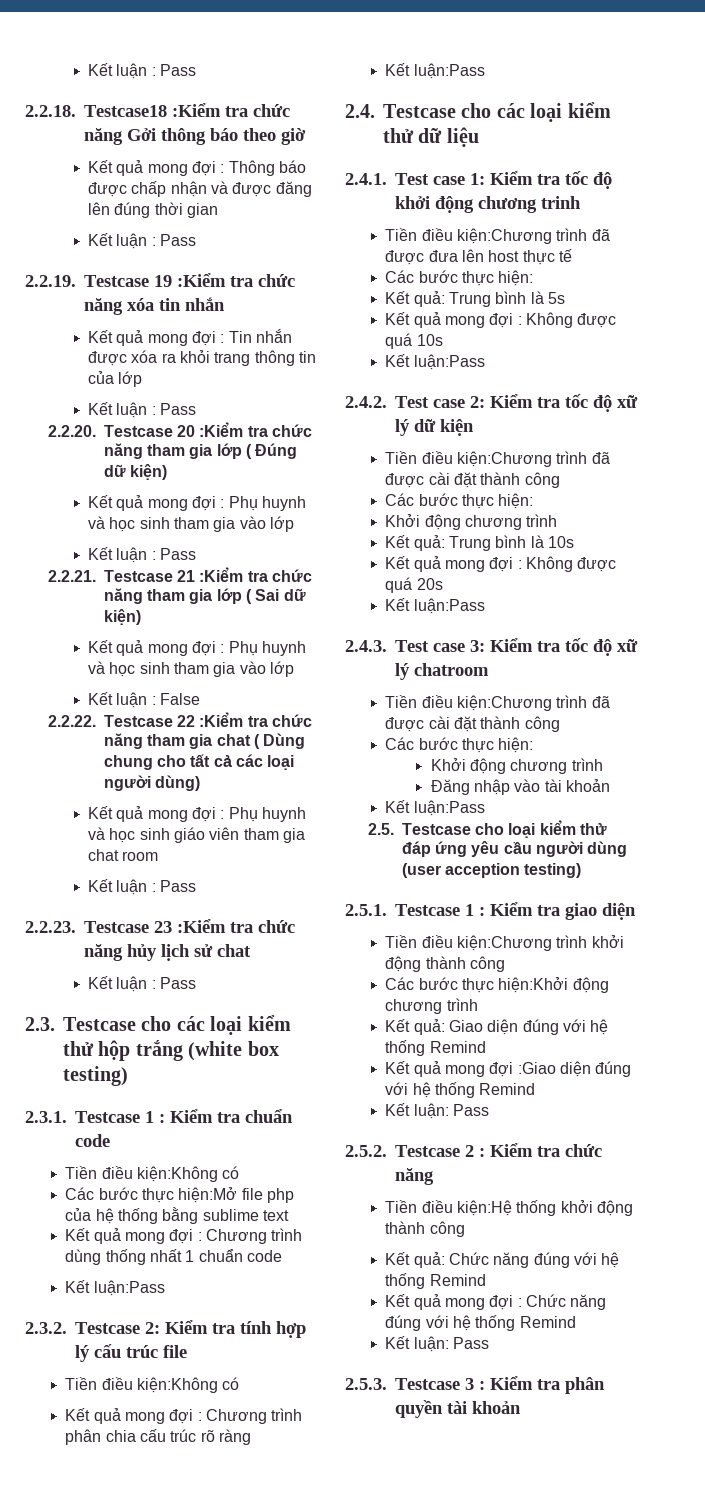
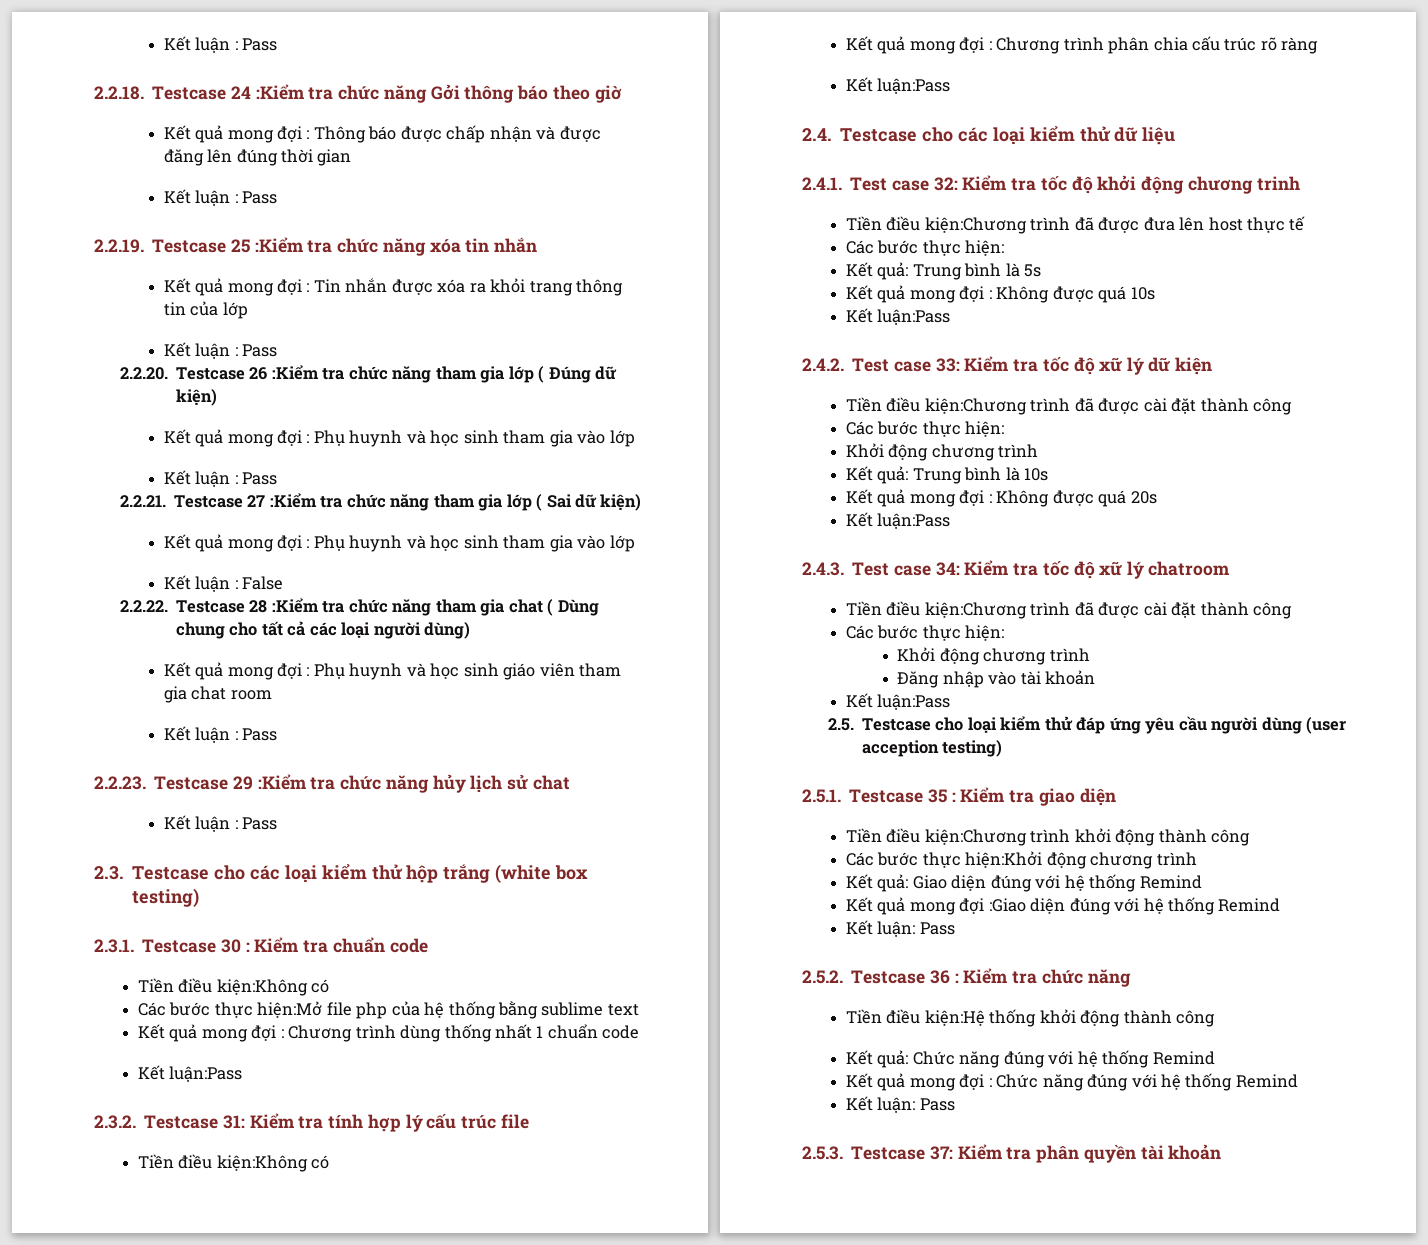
- 2.2.18. Testcase18 :Kiểm tra chức năng Gởi thông báo theo giờ
+ 2.2.18. Testcase 24 :Kiểm tra chức năng Gởi thông báo theo giờ
- 2.2.19. Testcase 19 :Kiểm tra chức năng xóa tin nhắn
+ 2.2.19. Testcase 25 :Kiểm tra chức năng xóa tin nhắn
- 2.2.20. Testcase 20 :Kiểm tra chức năng tham gia lớp ( Đúng dữ kiện)
+ 2.2.20. Testcase 26 :Kiểm tra chức năng tham gia lớp ( Đúng dữ kiện)
- 2.2.21. Testcase 21 :Kiểm tra chức năng tham gia lớp ( Sai dữ kiện)
+ 2.2.21. Testcase 27 :Kiểm tra chức năng tham gia lớp ( Sai dữ kiện)
- 2.2.22. Testcase 22 :Kiểm tra chức năng tham gia chat ( Dùng chung cho tất cả các loại người dùng)
+ 2.2.22. Testcase 28 :Kiểm tra chức năng tham gia chat ( Dùng chung cho tất cả các loại người dùng)
- 2.2.23. Testcase 23 :Kiểm tra chức năng hủy lịch sử chat
+ 2.2.23. Testcase 29 :Kiểm tra chức năng hủy lịch sử chat
- 2.3.1. Testcase 1 : Kiểm tra chuẩn code
+ 2.3.1. Testcase 30 : Kiểm tra chuẩn code
- 2.3.2. Testcase 2: Kiểm tra tính hợp lý cấu trúc file
+ 2.3.2. Testcase 31: Kiểm tra tính hợp lý cấu trúc file
- 2.4.1. Test case 1: Kiểm tra tốc độ khởi động chương trinh
+ 2.4.1. Test case 32: Kiểm tra tốc độ khởi động chương trinh
- 2.4.2. Test case 2: Kiểm tra tốc độ xữ lý dữ kiện
+ 2.4.2. Test case 33: Kiểm tra tốc độ xữ lý dữ kiện
- 2.4.3. Test case 3: Kiểm tra tốc độ xữ lý chatroom
+ 2.4.3. Test case 34: Kiểm tra tốc độ xữ lý chatroom
- 2.5.1. Testcase 1 : Kiểm tra giao diện
+ 2.5.1. Testcase 35 : Kiểm tra giao diện
- 2.5.2. Testcase 2 : Kiểm tra chức năng
+ 2.5.2. Testcase 36 : Kiểm tra chức năng
- 2.5.3. Testcase 3 : Kiểm tra phân quyền tài khoản
+ 2.5.3. Testcase 37: Kiểm tra phân quyền tài khoản

